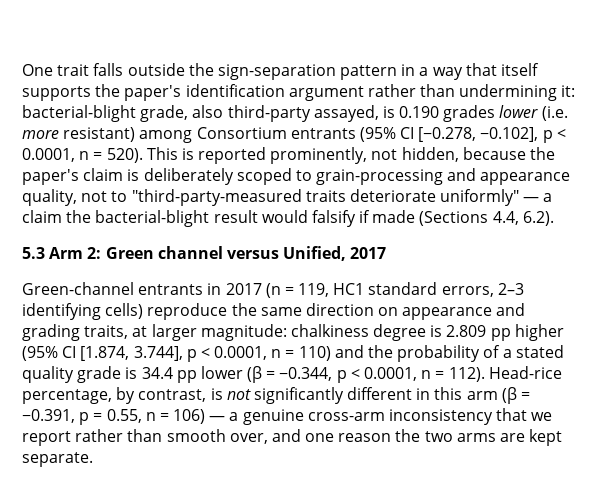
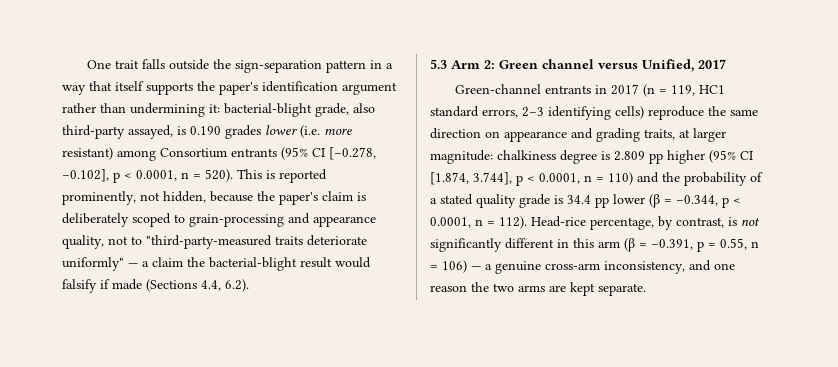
- Head-rice percentage, by contrast, is not significantly different in this arm (β = −0.391, p = 0.55, n = 106) — a genuine cross-arm inconsistency that we report rather than smooth over, and one reason the two arms are kept separate.
+ Head-rice percentage, by contrast, is not significantly different in this arm (β = −0.391, p = 0.55, n = 106) — a genuine cross-arm inconsistency, and one reason the two arms are kept separate.

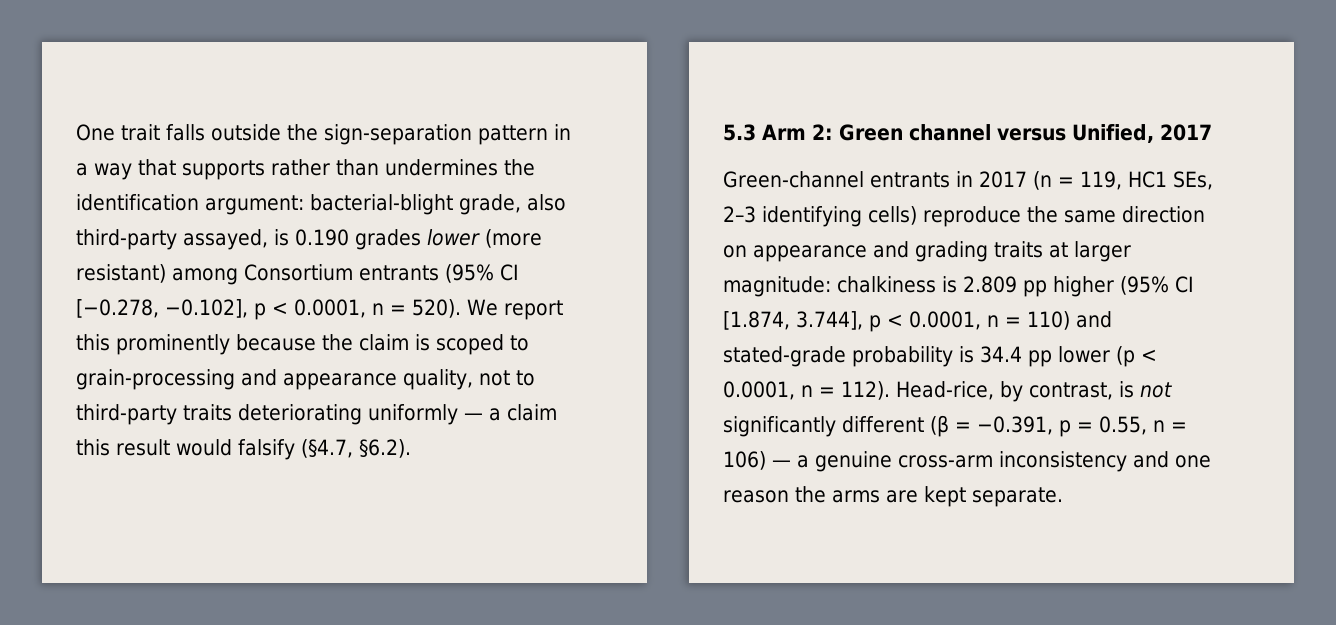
- One trait falls outside the sign-separation pattern in a way that itself supports the paper's identification argument rather than undermining it: bacterial-blight grade, also third-party assayed, is 0.190 grades lower (i.e. more resistant) among Consortium entrants (95% CI [−0.278, −0.102], p < 0.0001, n = 520).
+ One trait falls outside the sign-separation pattern in a way that supports rather than undermines the identification argument: bacterial-blight grade, also third-party assayed, is 0.190 grades lower (more resistant) among Consortium entrants (95% CI [−0.278, −0.102], p < 0.0001, n = 520).
- This is reported prominently, not hidden, because the paper's claim is deliberately scoped to grain-processing and appearance quality, not to "third-party-measured traits deteriorate uniformly" — a claim the bacterial-blight result would falsify if made (Sections 4.4, 6.2).
+ We report this prominently because the claim is scoped to grain-processing and appearance quality, not to third-party traits deteriorating uniformly — a claim this result would falsify (§4.7, §6.2).
- Green-channel entrants in 2017 (n = 119, HC1 standard errors, 2–3 identifying cells) reproduce the same direction on appearance and grading traits, at larger magnitude: chalkiness degree is 2.809 pp higher (95% CI [1.874, 3.744], p < 0.0001, n = 110) and the probability of a stated quality grade is 34.4 pp lower (β = −0.344, p < 0.0001, n = 112).
+ Green-channel entrants in 2017 (n = 119, HC1 SEs, 2–3 identifying cells) reproduce the same direction on appearance and grading traits at larger magnitude: chalkiness is 2.809 pp higher (95% CI [1.874, 3.744], p < 0.0001, n = 110) and stated-grade probability is 34.4 pp lower (p < 0.0001, n = 112).
- Head-rice percentage, by contrast, is not significantly different in this arm (β = −0.391, p = 0.55, n = 106) — a genuine cross-arm inconsistency, and one reason the two arms are kept separate.
+ Head-rice, by contrast, is not significantly different (β = −0.391, p = 0.55, n = 106) — a genuine cross-arm inconsistency and one reason the arms are kept separate.

